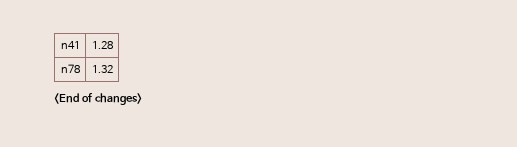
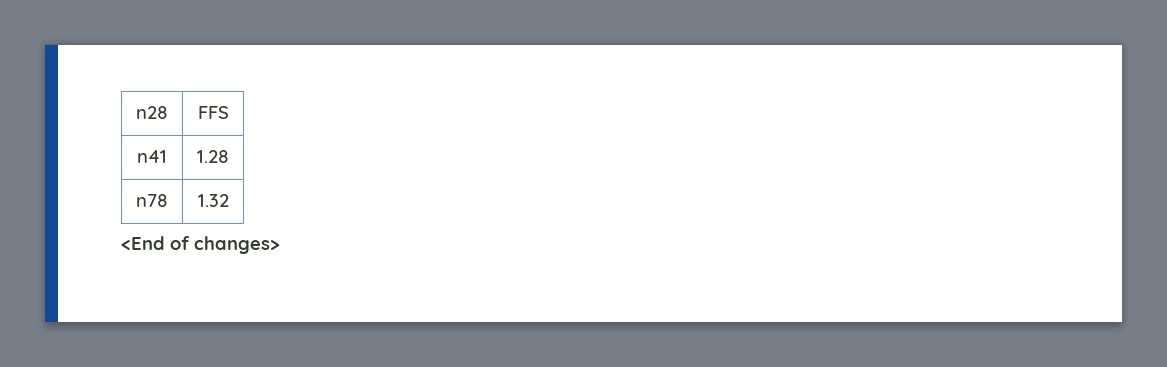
+ n28 | FFS

